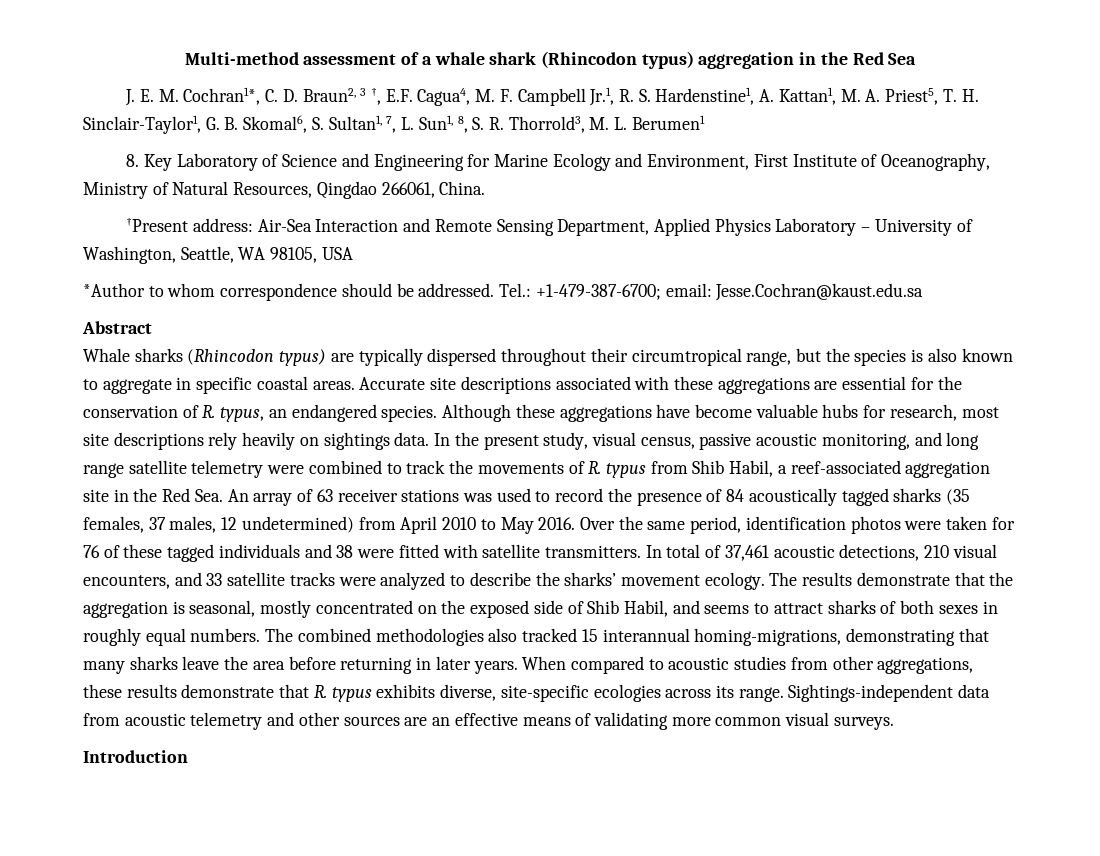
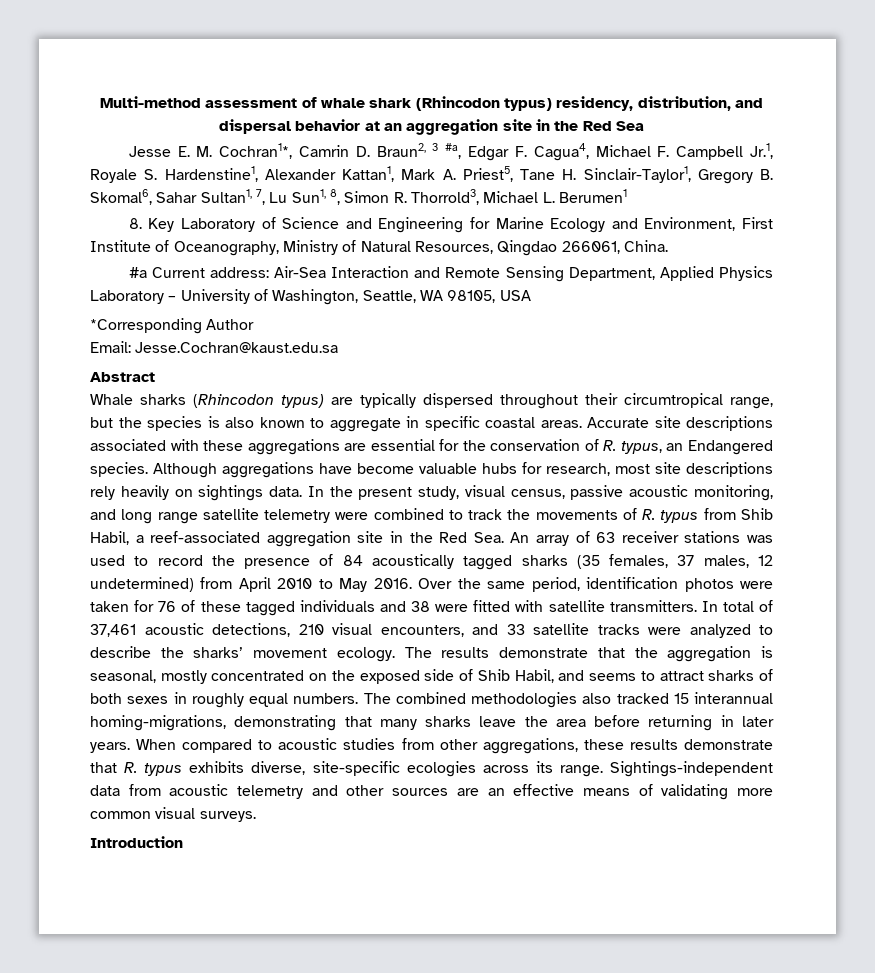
- Multi-method assessment of a whale shark (Rhincodon typus) aggregation in the Red Sea
+ Multi-method assessment of whale shark (Rhincodon typus) residency, distribution, and dispersal behavior at an aggregation site in the Red Sea
- J. E. M. Cochran1*, C. D. Braun2, 3 †, E.F. Cagua4, M. F. Campbell Jr.1, R. S. Hardenstine1, A. Kattan1, M. A. Priest5, T. H. Sinclair-Taylor1, G. B. Skomal6, S. Sultan1, 7, L. Sun1, 8, S. R. Thorrold3, M. L. Berumen1
+ Jesse E. M. Cochran1*, Camrin D. Braun2, 3 #a, Edgar F. Cagua4, Michael F. Campbell Jr.1, Royale S. Hardenstine1, Alexander Kattan1, Mark A. Priest5, Tane H. Sinclair-Taylor1, Gregory B. Skomal6, Sahar Sultan1, 7, Lu Sun1, 8, Simon R. Thorrold3, Michael L. Berumen1
- †Present address: Air-Sea Interaction and Remote Sensing Department, Applied Physics Laboratory – University of Washington, Seattle, WA 98105, USA
+ #a Current address: Air-Sea Interaction and Remote Sensing Department, Applied Physics Laboratory – University of Washington, Seattle, WA 98105, USA
- *Author to whom correspondence should be addressed. Tel.: +1-479-387-6700; email: Jesse.Cochran@kaust.edu.sa
+ *Corresponding Author
+ Email: Jesse.Cochran@kaust.edu.sa
- Accurate site descriptions associated with these aggregations are essential for the conservation of R. typus, an endangered species.
+ Accurate site descriptions associated with these aggregations are essential for the conservation of R. typus, an Endangered species.
- Although these aggregations have become valuable hubs for research, most site descriptions rely heavily on sightings data.
+ Although aggregations have become valuable hubs for research, most site descriptions rely heavily on sightings data.

